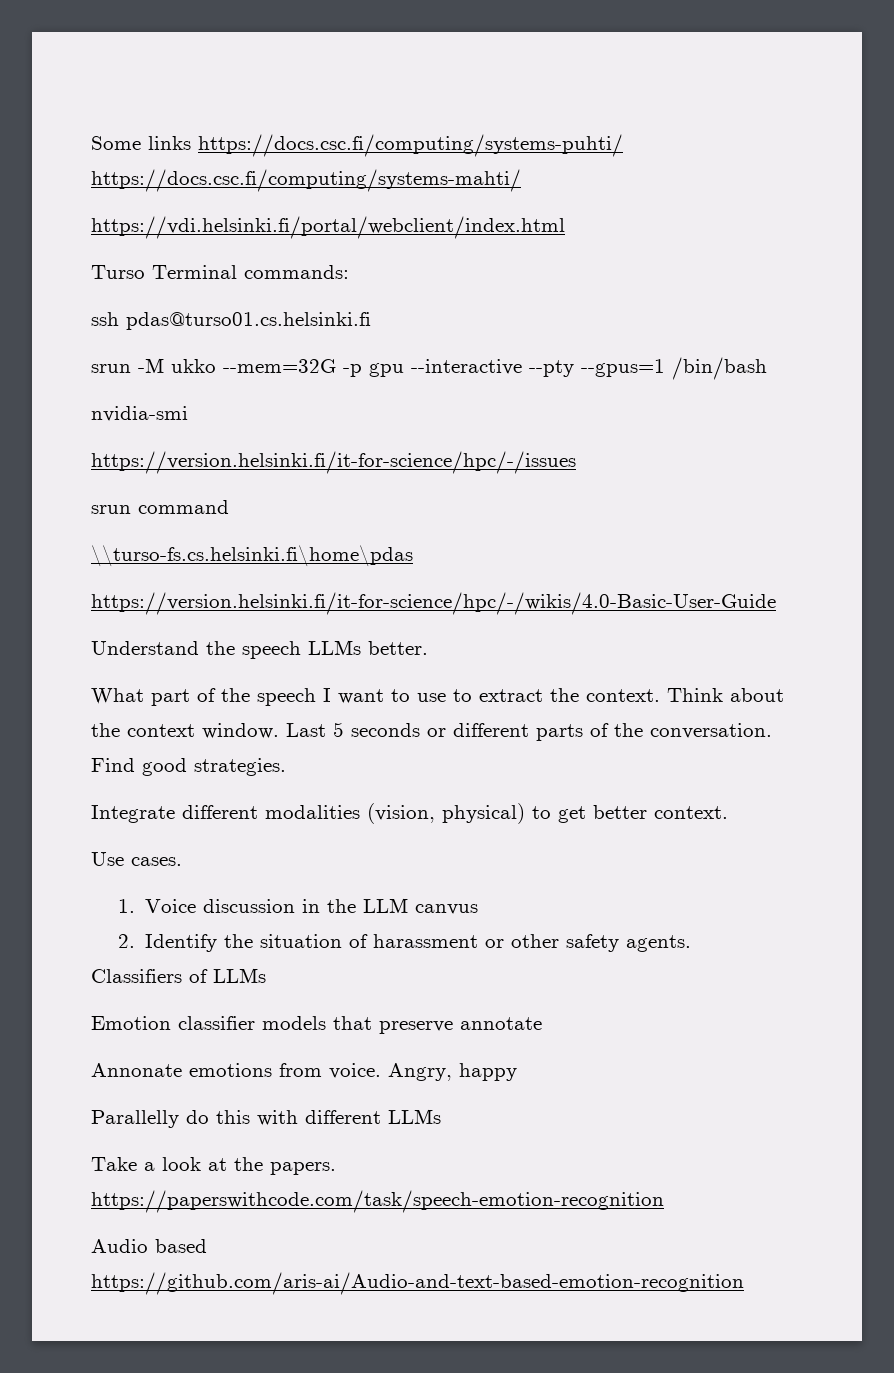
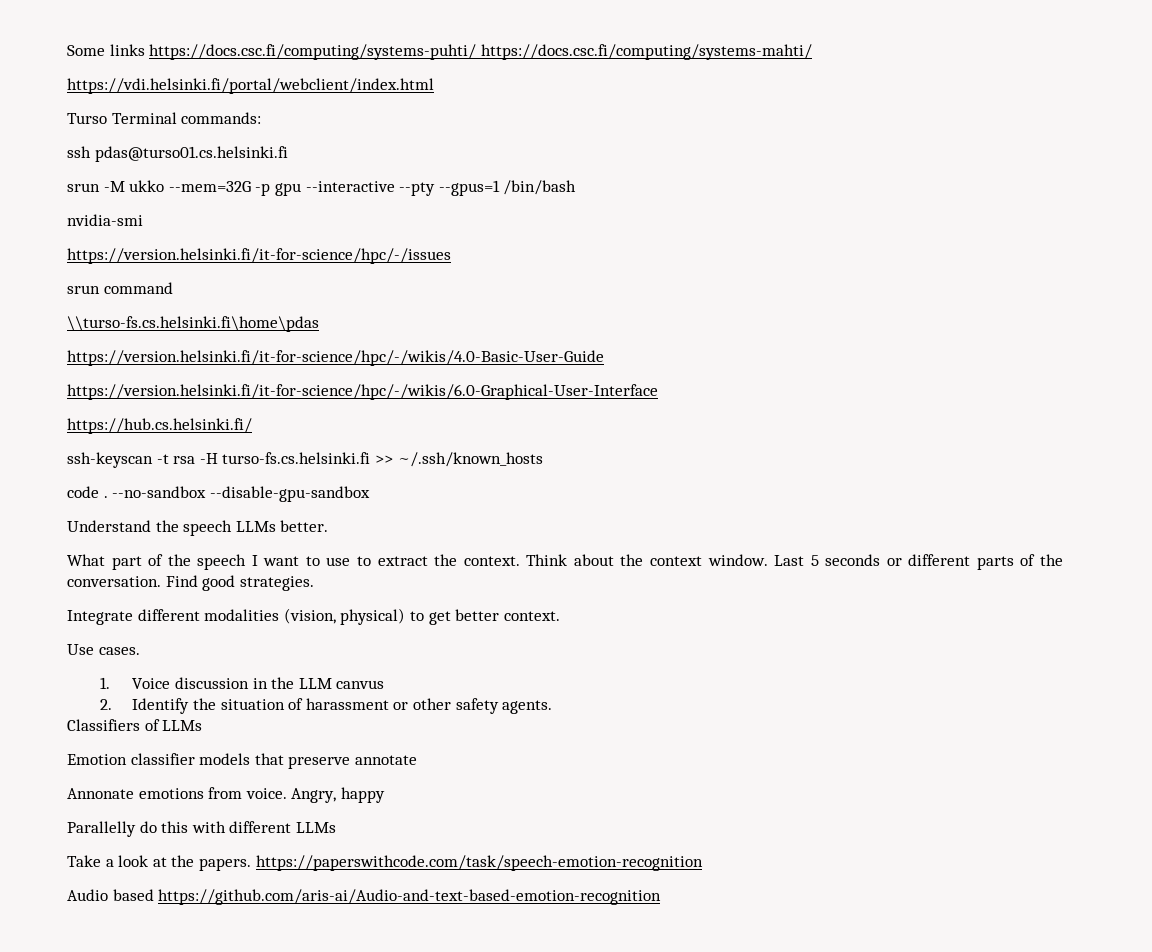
+ https://version.helsinki.fi/it-for-science/hpc/-/wikis/6.0-Graphical-User-Interface
+ https://hub.cs.helsinki.fi/
+ ssh-keyscan -t rsa -H turso-fs.cs.helsinki.fi >> ~/.ssh/known_hosts
+ code . --no-sandbox --disable-gpu-sandbox

